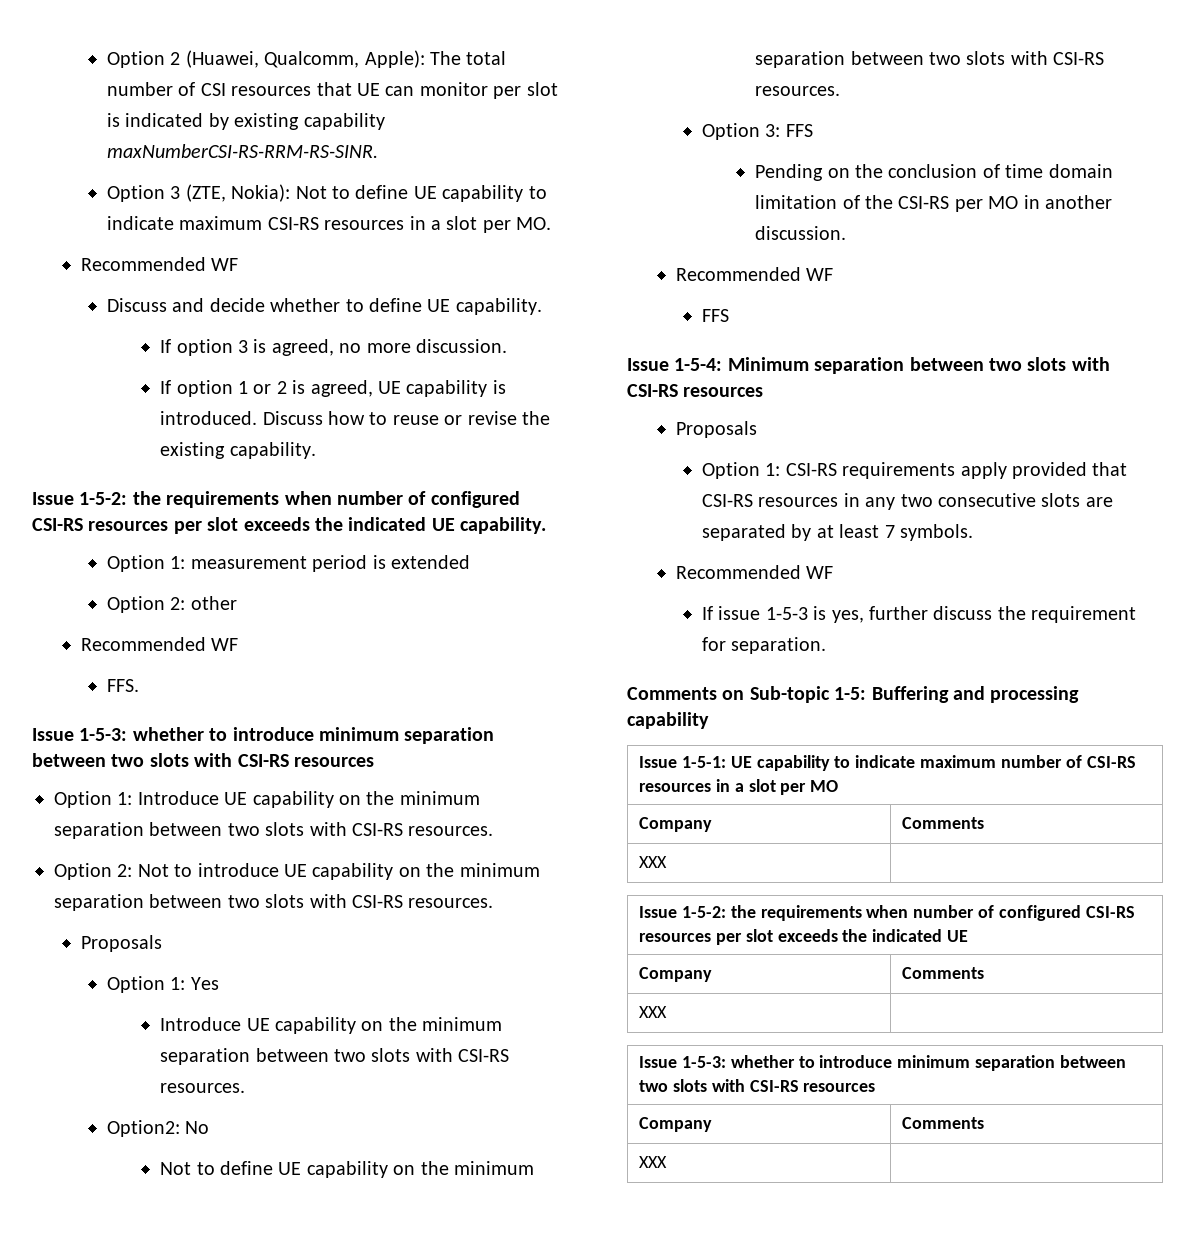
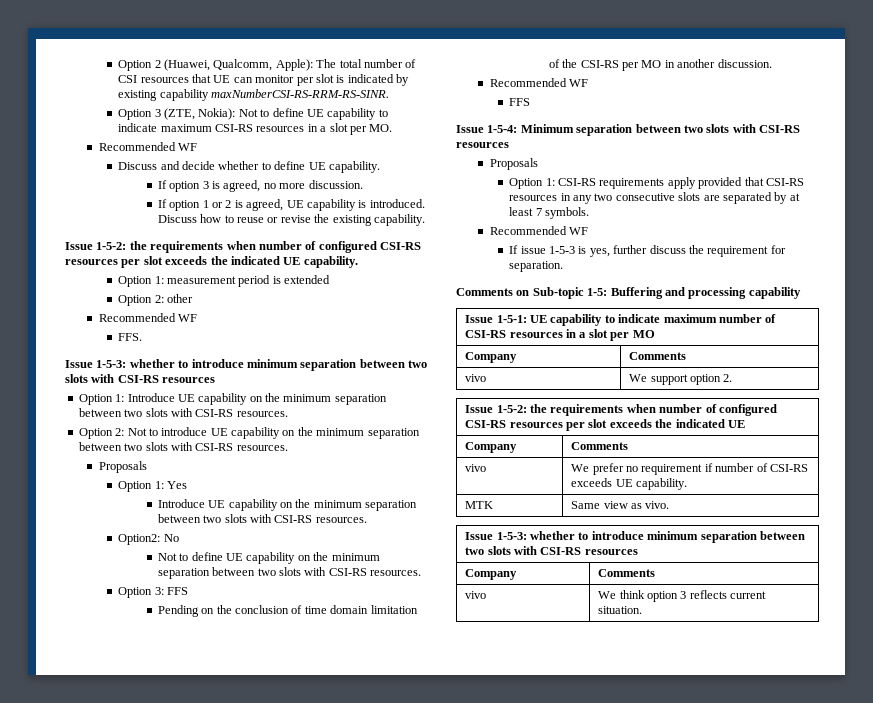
  Issue 1-5-1: UE capability to indicate maximum number of CSI-RS resources in a slot per MO
  Company | Comments
- XXX |
+ vivo | We support option 2.
  Issue 1-5-2: the requirements when number of configured CSI-RS resources per slot exceeds the indicated UE
  Company | Comments
- XXX |
+ vivo | We prefer no requirement if number of CSI-RS exceeds UE capability.
+ MTK | Same view as vivo.
  Issue 1-5-3: whether to introduce minimum separation between two slots with CSI-RS resources
  Company | Comments
- XXX |
+ vivo | We think option 3 reflects current situation.

